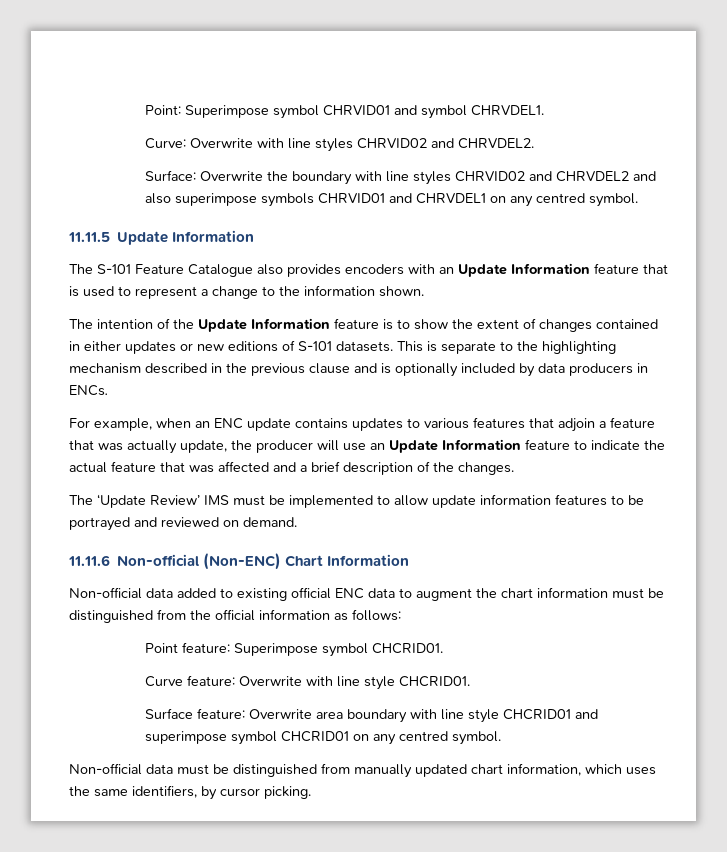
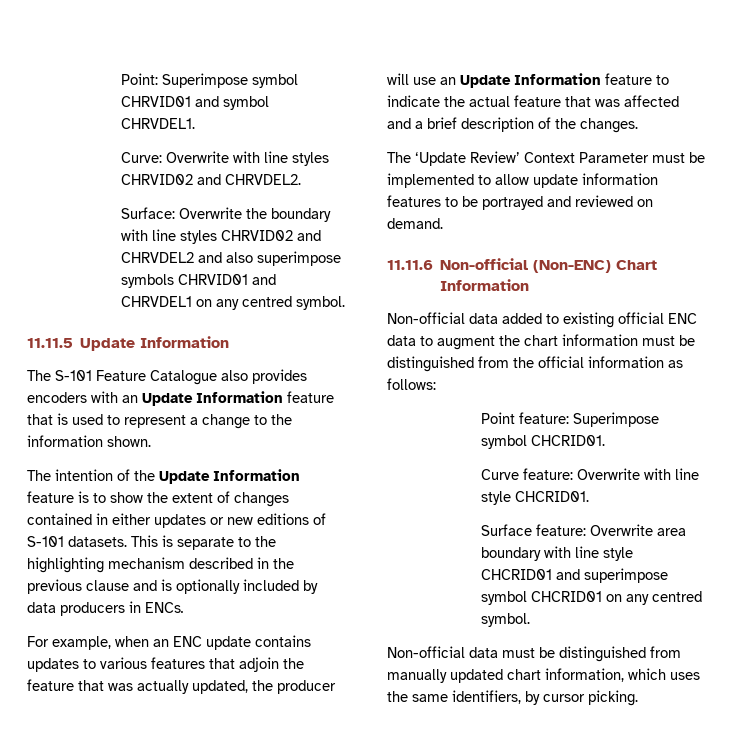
- For example, when an ENC update contains updates to various features that adjoin a feature that was actually update, the producer will use an Update Information feature to indicate the actual feature that was affected and a brief description of the changes.
+ For example, when an ENC update contains updates to various features that adjoin the feature that was actually updated, the producer will use an Update Information feature to indicate the actual feature that was affected and a brief description of the changes.
- The ‘Update Review’ IMS must be implemented to allow update information features to be portrayed and reviewed on demand.
+ The ‘Update Review’ Context Parameter must be implemented to allow update information features to be portrayed and reviewed on demand.

